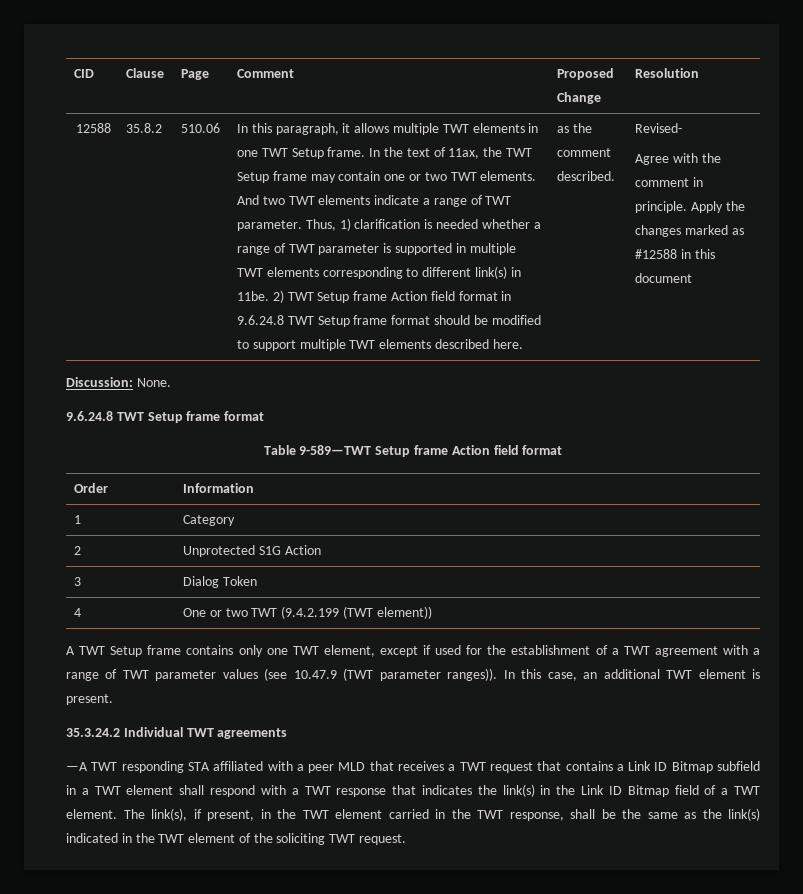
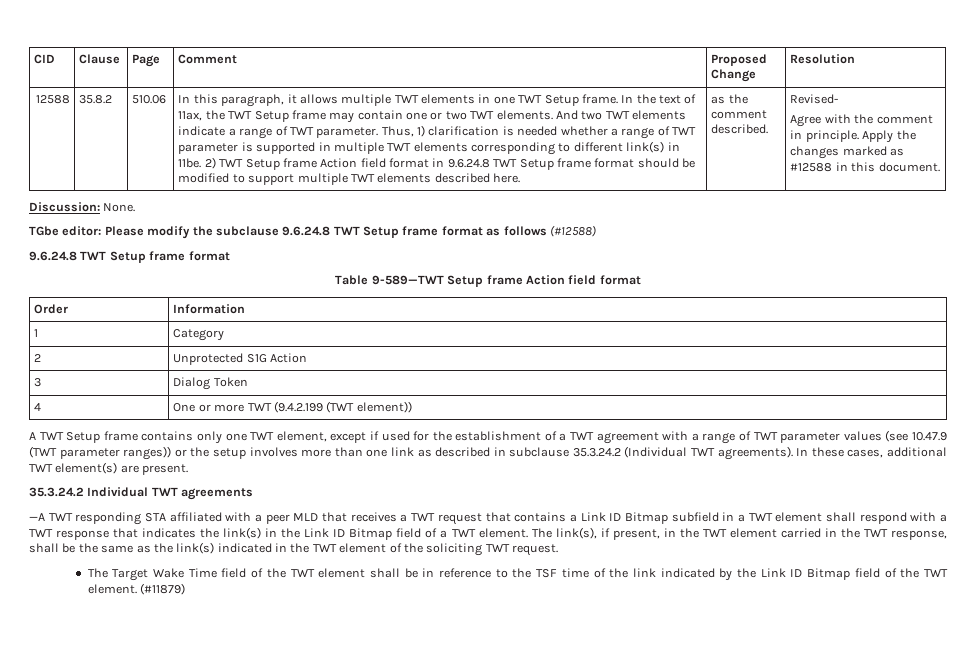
- Apply the changes marked as #12588 in this document
+ Apply the changes marked as #12588 in this document.
+ TGbe editor: Please modify the subclause 9.6.24.8 TWT Setup frame format as follows (#12588)
- 4 | One or two TWT (9.4.2.199 (TWT element))
+ 4 | One or more TWT (9.4.2.199 (TWT element))
- A TWT Setup frame contains only one TWT element, except if used for the establishment of a TWT agreement with a range of TWT parameter values (see 10.47.9 (TWT parameter ranges)). In this case, an additional TWT element is present.
+ A TWT Setup frame contains only one TWT element, except if used for the establishment of a TWT agreement with a range of TWT parameter values (see 10.47.9 (TWT parameter ranges)) or the setup involves more than one link as described in subclause 35.3.24.2 (Individual TWT agreements). In these cases, additional TWT element(s) are present.
+ The Target Wake Time field of the TWT element shall be in reference to the TSF time of the link indicated by the Link ID Bitmap field of the TWT element. (#11879)

